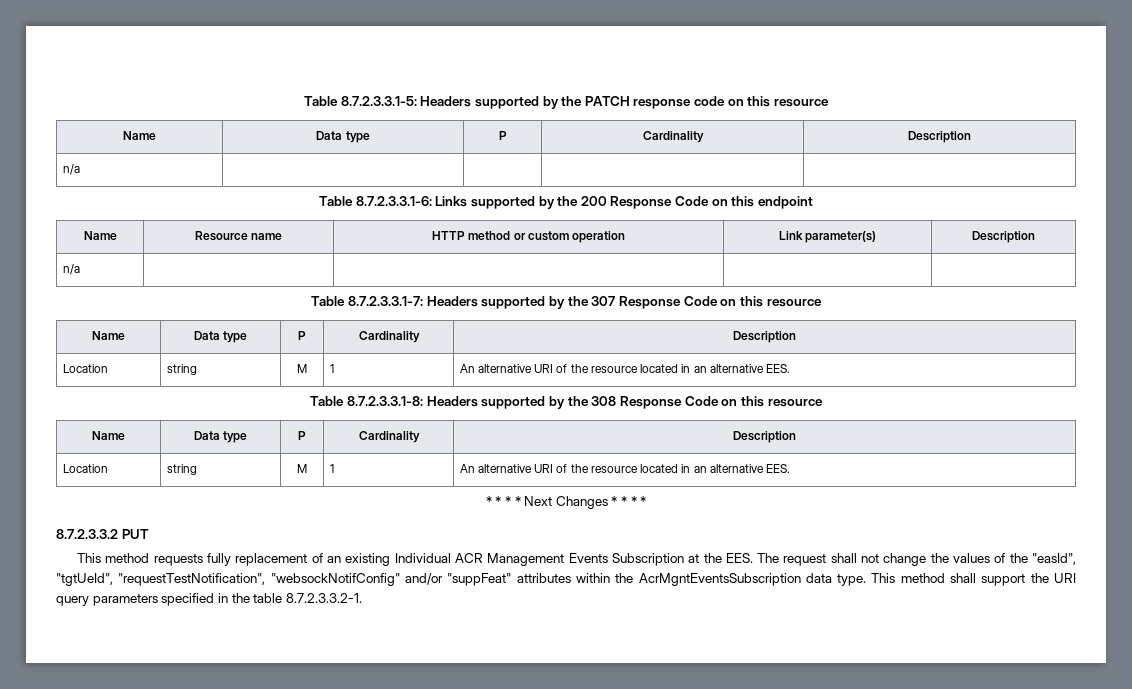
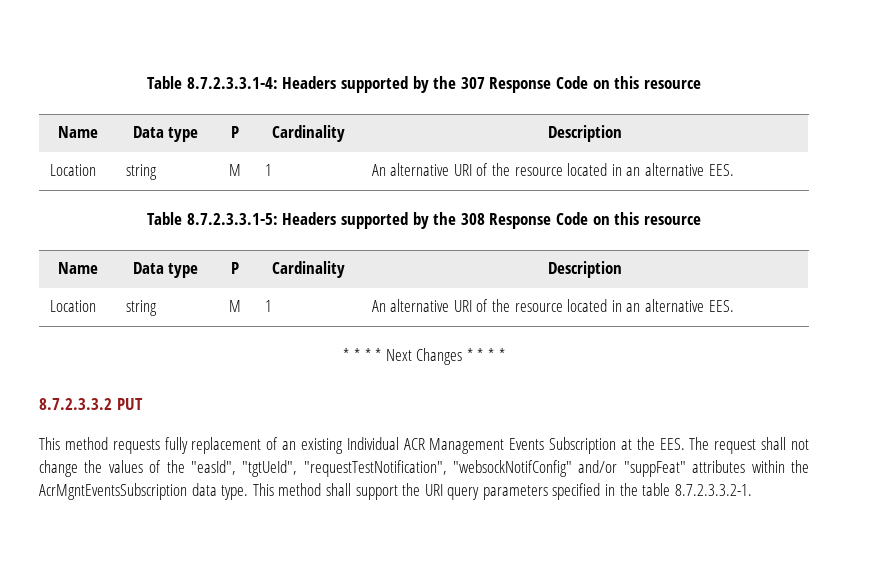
- Table 8.7.2.3.3.1-5: Headers supported by the PATCH response code on this resource
- Name | Data type | P | Cardinality | Description
- n/a | | | |
- Table 8.7.2.3.3.1-6: Links supported by the 200 Response Code on this endpoint
- Name | Resource name | HTTP method or custom operation | Link parameter(s) | Description
- n/a | | | |
- Table 8.7.2.3.3.1-7: Headers supported by the 307 Response Code on this resource
+ Table 8.7.2.3.3.1-4: Headers supported by the 307 Response Code on this resource
- Table 8.7.2.3.3.1-8: Headers supported by the 308 Response Code on this resource
+ Table 8.7.2.3.3.1-5: Headers supported by the 308 Response Code on this resource

